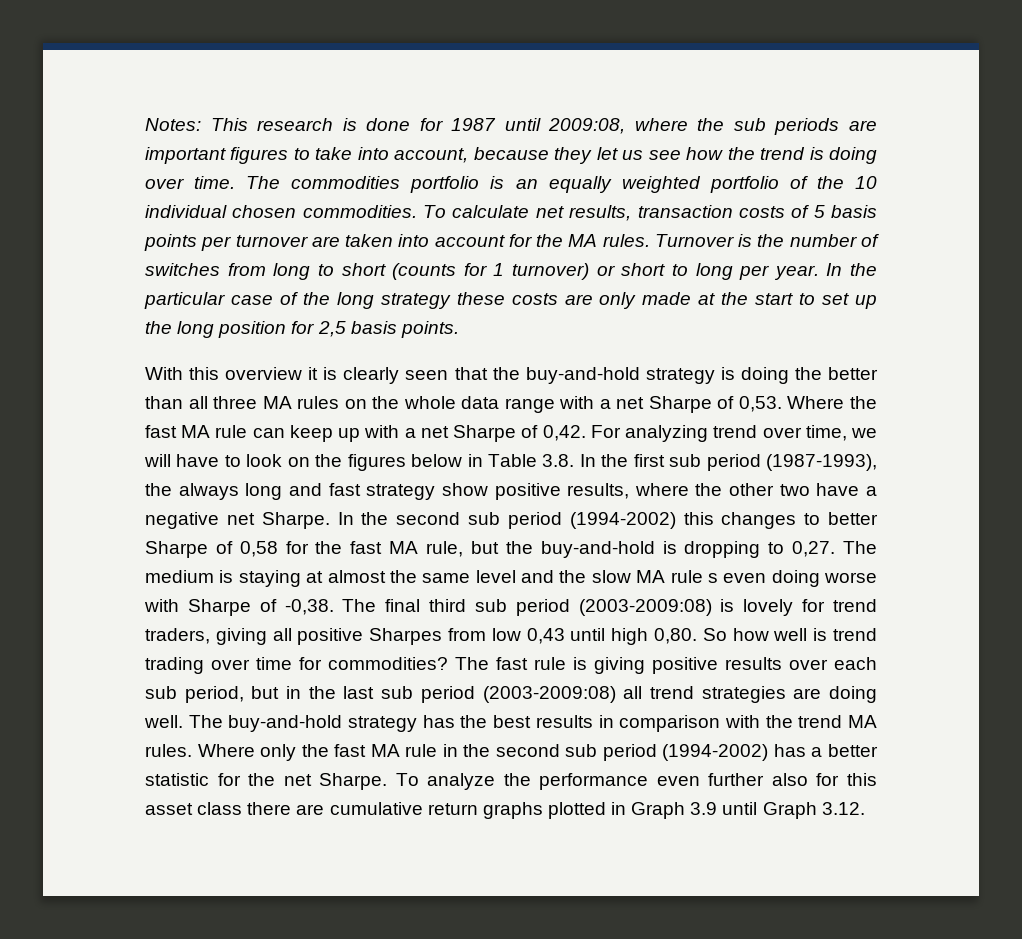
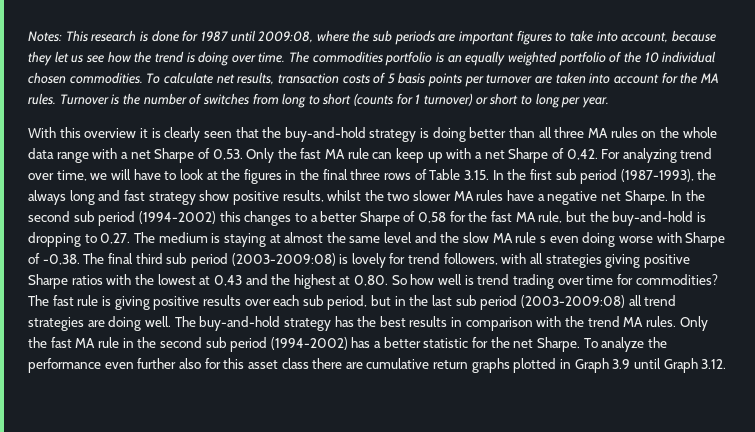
- In the particular case of the long strategy these costs are only made at the start to set up the long position for 2,5 basis points.
- With this overview it is clearly seen that the buy-and-hold strategy is doing the better than all three MA rules on the whole data range with a net Sharpe of 0,53.
+ With this overview it is clearly seen that the buy-and-hold strategy is doing better than all three MA rules on the whole data range with a net Sharpe of 0,53.
- Where the fast MA rule can keep up with a net Sharpe of 0,42.
+ Only the fast MA rule can keep up with a net Sharpe of 0,42.
- For analyzing trend over time, we will have to look on the figures below in Table 3.8. In the first sub period (1987-1993), the always long and fast strategy show positive results, where the other two have a negative net Sharpe.
+ For analyzing trend over time, we will have to look at the figures in the final three rows of Table 3.15. In the first sub period (1987-1993), the always long and fast strategy show positive results, whilst the two slower MA rules have a negative net Sharpe.
- In the second sub period (1994-2002) this changes to better Sharpe of 0,58 for the fast MA rule, but the buy-and-hold is dropping to 0,27.
+ In the second sub period (1994-2002) this changes to a better Sharpe of 0,58 for the fast MA rule, but the buy-and-hold is dropping to 0,27.
- The final third sub period (2003-2009:08) is lovely for trend traders, giving all positive Sharpes from low 0,43 until high 0,80.
+ The final third sub period (2003-2009:08) is lovely for trend followers, with all strategies giving positive Sharpe ratios with the lowest at 0,43 and the highest at 0,80.
- Where only the fast MA rule in the second sub period (1994-2002) has a better statistic for the net Sharpe.
+ Only the fast MA rule in the second sub period (1994-2002) has a better statistic for the net Sharpe.

